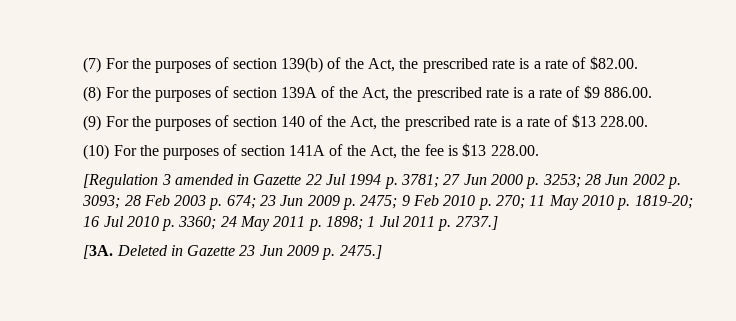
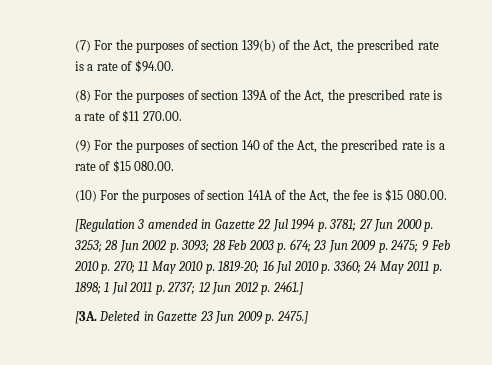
- (7) For the purposes of section 139(b) of the Act, the prescribed rate is a rate of $82.00.
+ (7) For the purposes of section 139(b) of the Act, the prescribed rate is a rate of $94.00.
- (8) For the purposes of section 139A of the Act, the prescribed rate is a rate of $9 886.00.
+ (8) For the purposes of section 139A of the Act, the prescribed rate is a rate of $11 270.00.
- (9) For the purposes of section 140 of the Act, the prescribed rate is a rate of $13 228.00.
+ (9) For the purposes of section 140 of the Act, the prescribed rate is a rate of $15 080.00.
- (10) For the purposes of section 141A of the Act, the fee is $13 228.00.
+ (10) For the purposes of section 141A of the Act, the fee is $15 080.00.
- [Regulation 3 amended in Gazette 22 Jul 1994 p. 3781; 27 Jun 2000 p. 3253; 28 Jun 2002 p. 3093; 28 Feb 2003 p. 674; 23 Jun 2009 p. 2475; 9 Feb 2010 p. 270; 11 May 2010 p. 1819-20; 16 Jul 2010 p. 3360; 24 May 2011 p. 1898; 1 Jul 2011 p. 2737.]
+ [Regulation 3 amended in Gazette 22 Jul 1994 p. 3781; 27 Jun 2000 p. 3253; 28 Jun 2002 p. 3093; 28 Feb 2003 p. 674; 23 Jun 2009 p. 2475; 9 Feb 2010 p. 270; 11 May 2010 p. 1819-20; 16 Jul 2010 p. 3360; 24 May 2011 p. 1898; 1 Jul 2011 p. 2737; 12 Jun 2012 p. 2461.]

